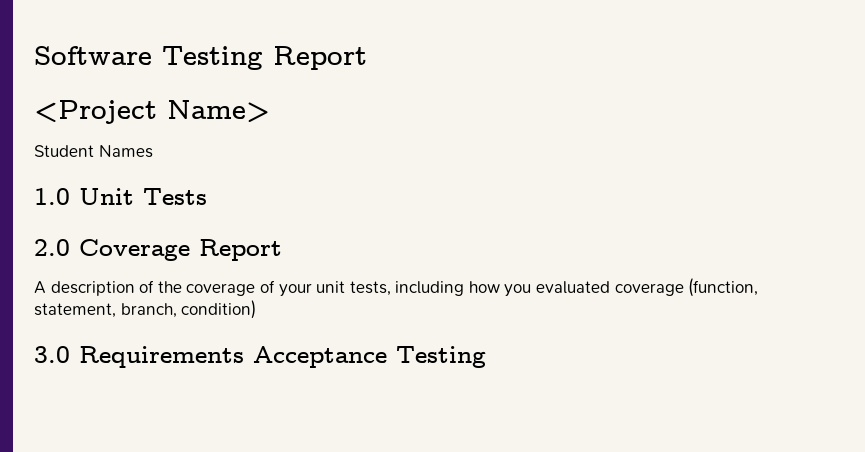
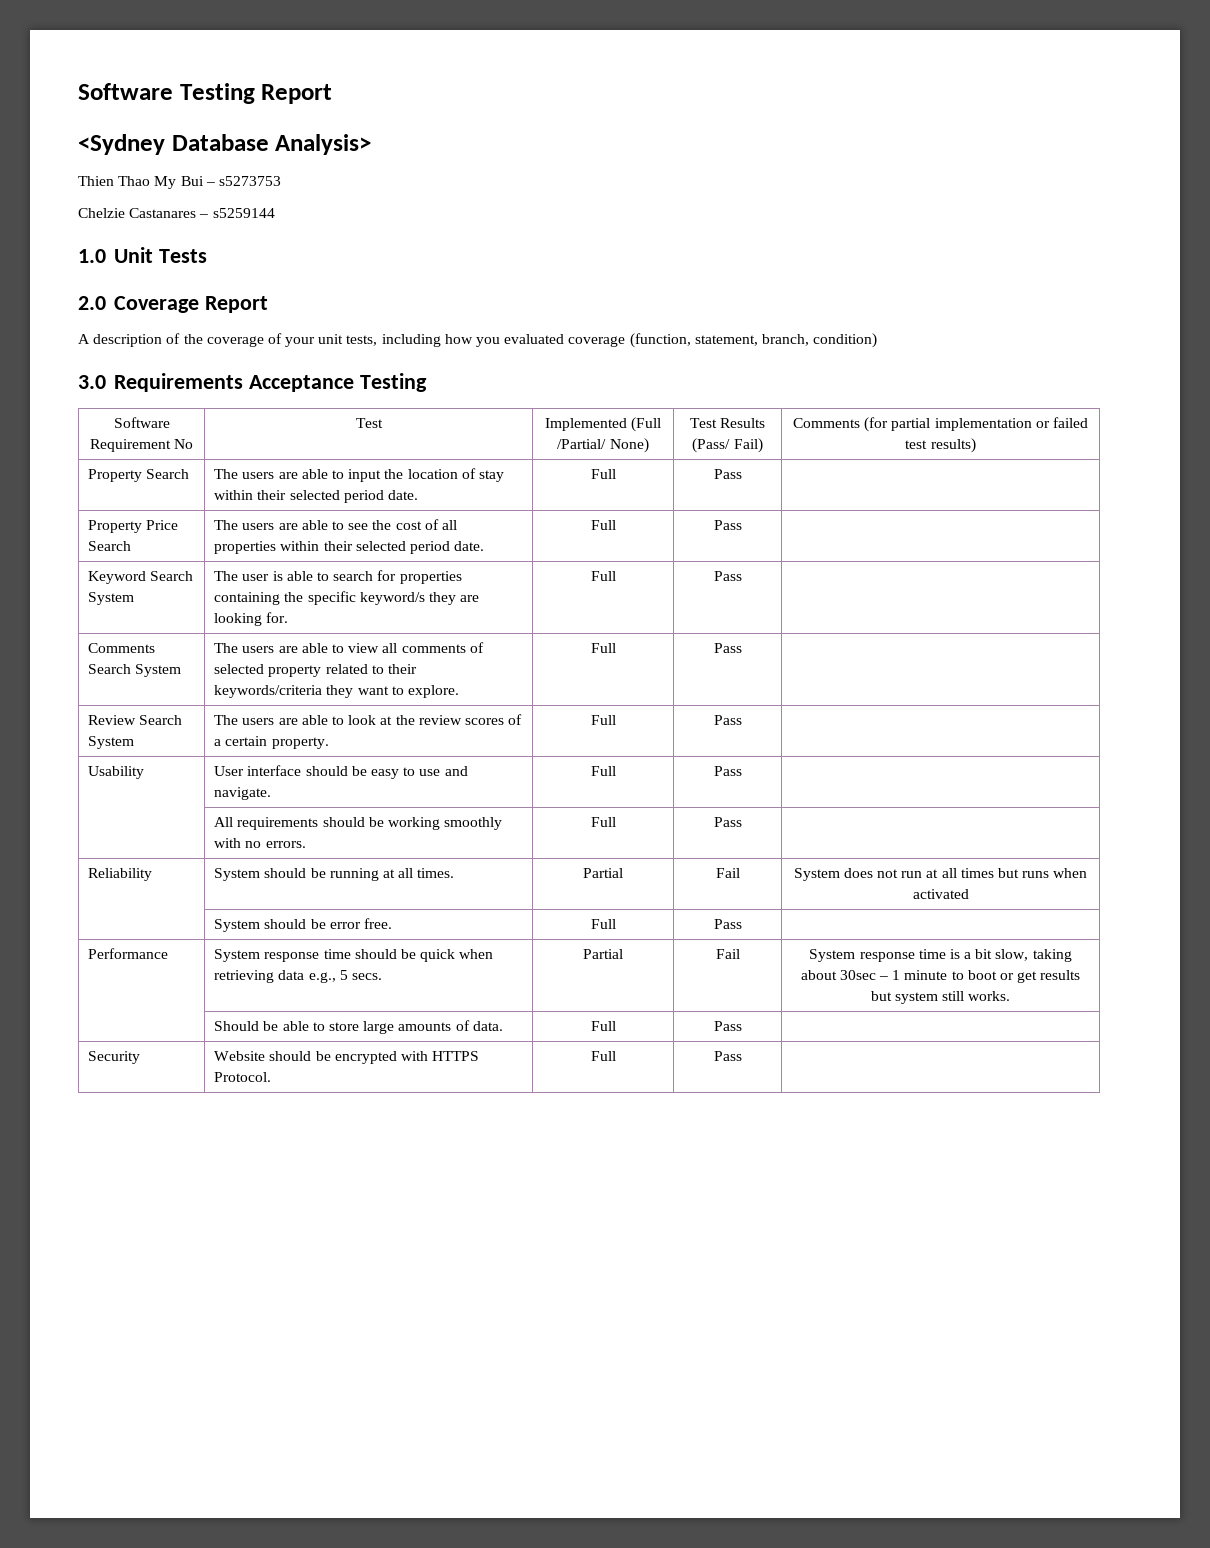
- <Project Name>
- Student Names
+ <Sydney Database Analysis>
+ Thien Thao My Bui – s5273753
+ Chelzie Castanares – s5259144
+ Software Requirement No | Test | Implemented (Full /Partial/ None) | Test Results (Pass/ Fail) | Comments (for partial implementation or failed test results)
+ Property Search | The users are able to input the location of stay within their selected period date. | Full | Pass |
+ Property Price Search | The users are able to see the cost of all properties within their selected period date. | Full | Pass |
+ Keyword Search System | The user is able to search for properties containing the specific keyword/s they are looking for. | Full | Pass |
+ Comments Search System | The users are able to view all comments of selected property related to their keywords/criteria they want to explore. | Full | Pass |
+ Review Search System | The users are able to look at the review scores of a certain property. | Full | Pass |
+ Usability | User interface should be easy to use and navigate. | Full | Pass |
+ | All requirements should be working smoothly with no errors. | Full | Pass |
+ Reliability | System should be running at all times. | Partial | Fail | System does not run at all times but runs when activated
+ | System should be error free. | Full | Pass |
+ Performance | System response time should be quick when retrieving data e.g., 5 secs. | Partial | Fail | System response time is a bit slow, taking about 30sec – 1 minute to boot or get results but system still works.
+ | Should be able to store large amounts of data. | Full | Pass |
+ Security | Website should be encrypted with HTTPS Protocol. | Full | Pass |

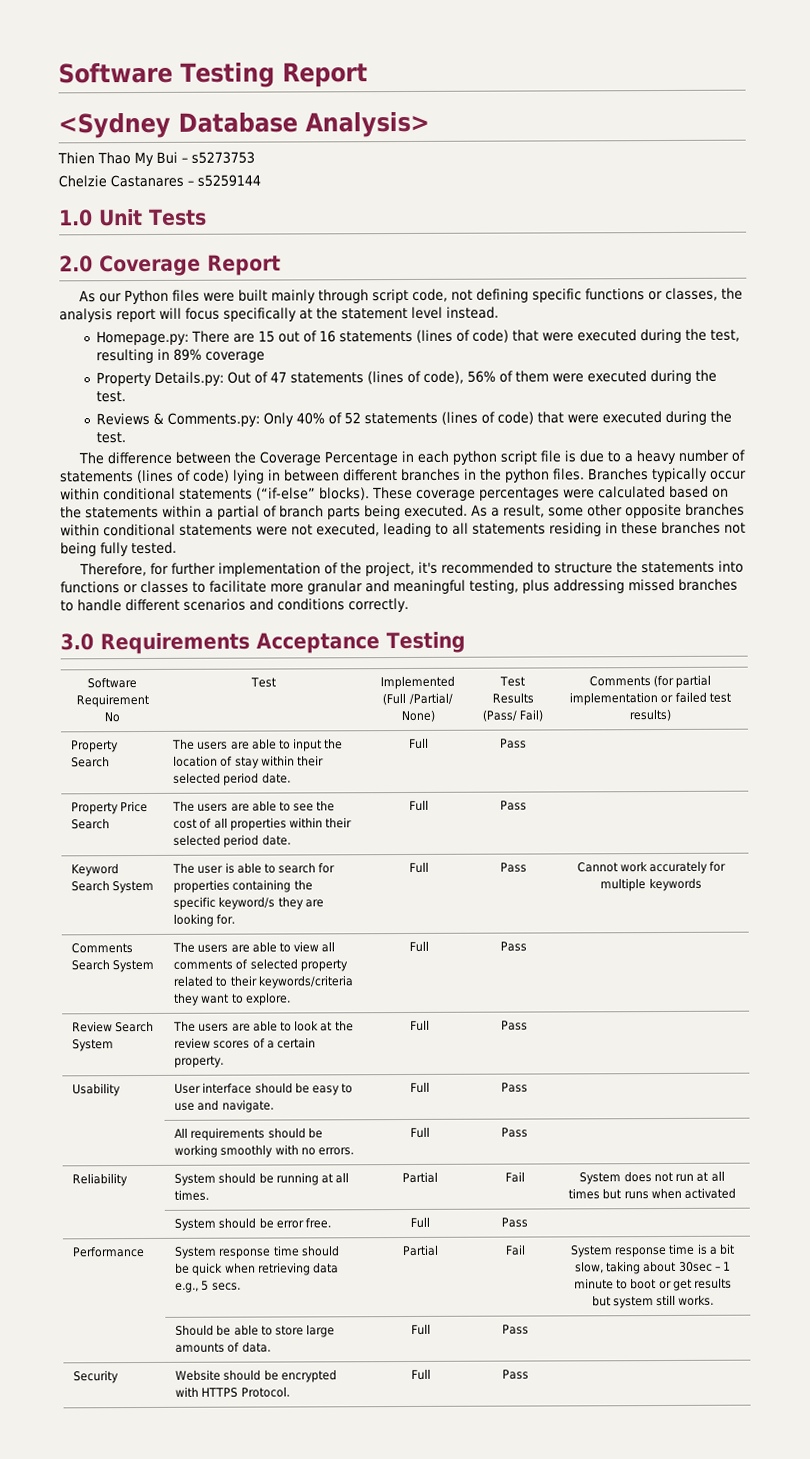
- A description of the coverage of your unit tests, including how you evaluated coverage (function, statement, branch, condition)
+ As our Python files were built mainly through script code, not defining specific functions or classes, the analysis report will focus specifically at the statement level instead.
+ Homepage.py: There are 15 out of 16 statements (lines of code) that were executed during the test, resulting in 89% coverage
+ Property Details.py: Out of 47 statements (lines of code), 56% of them were executed during the test.
+ Reviews & Comments.py: Only 40% of 52 statements (lines of code) that were executed during the test.
+ The difference between the Coverage Percentage in each python script file is due to a heavy number of statements (lines of code) lying in between different branches in the python files. Branches typically occur within conditional statements (“if-else” blocks). These coverage percentages were calculated based on the statements within a partial of branch parts being executed. As a result, some other opposite branches within conditional statements were not executed, leading to all statements residing in these branches not being fully tested.
+ Therefore, for further implementation of the project, it's recommended to structure the statements into functions or classes to facilitate more granular and meaningful testing, plus addressing missed branches to handle different scenarios and conditions correctly.
- Keyword Search System | The user is able to search for properties containing the specific keyword/s they are looking for. | Full | Pass |
+ Keyword Search System | The user is able to search for properties containing the specific keyword/s they are looking for. | Full | Pass | Cannot work accurately for multiple keywords

